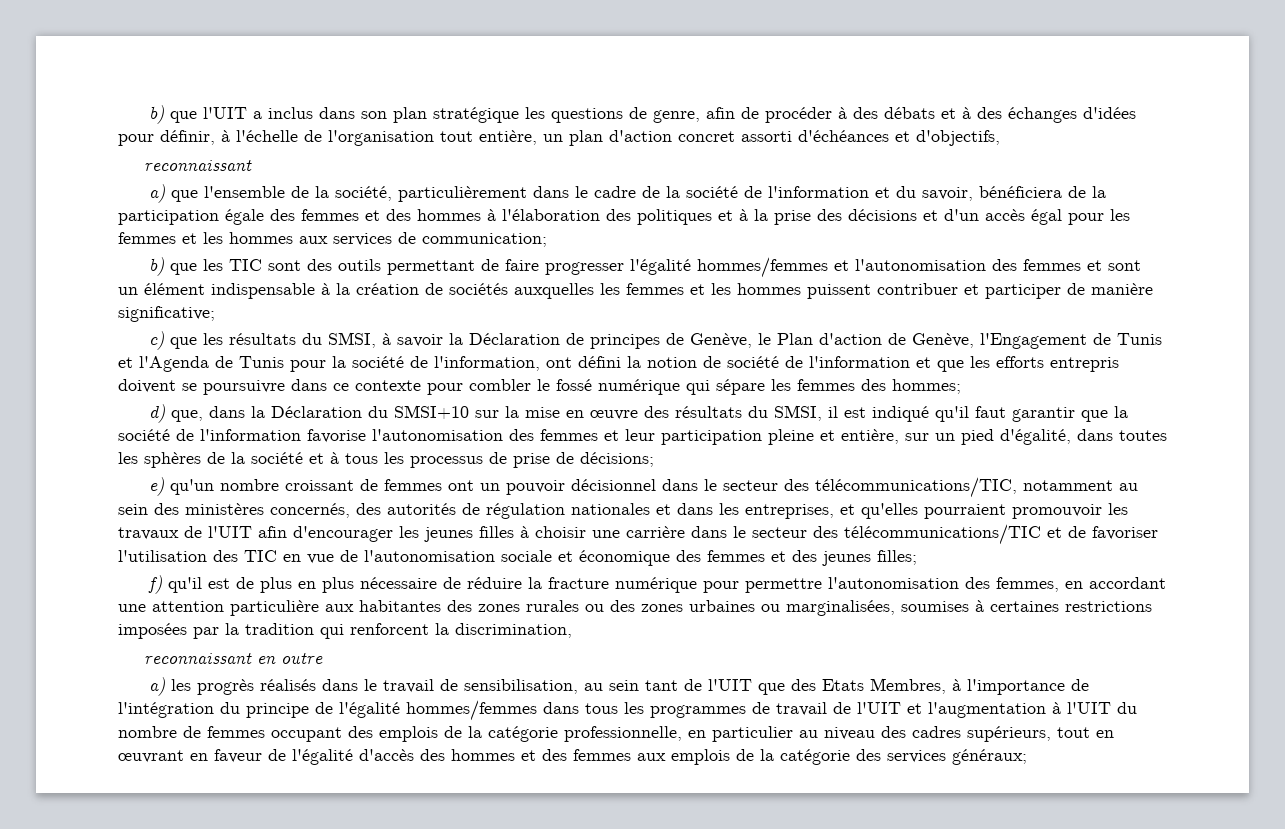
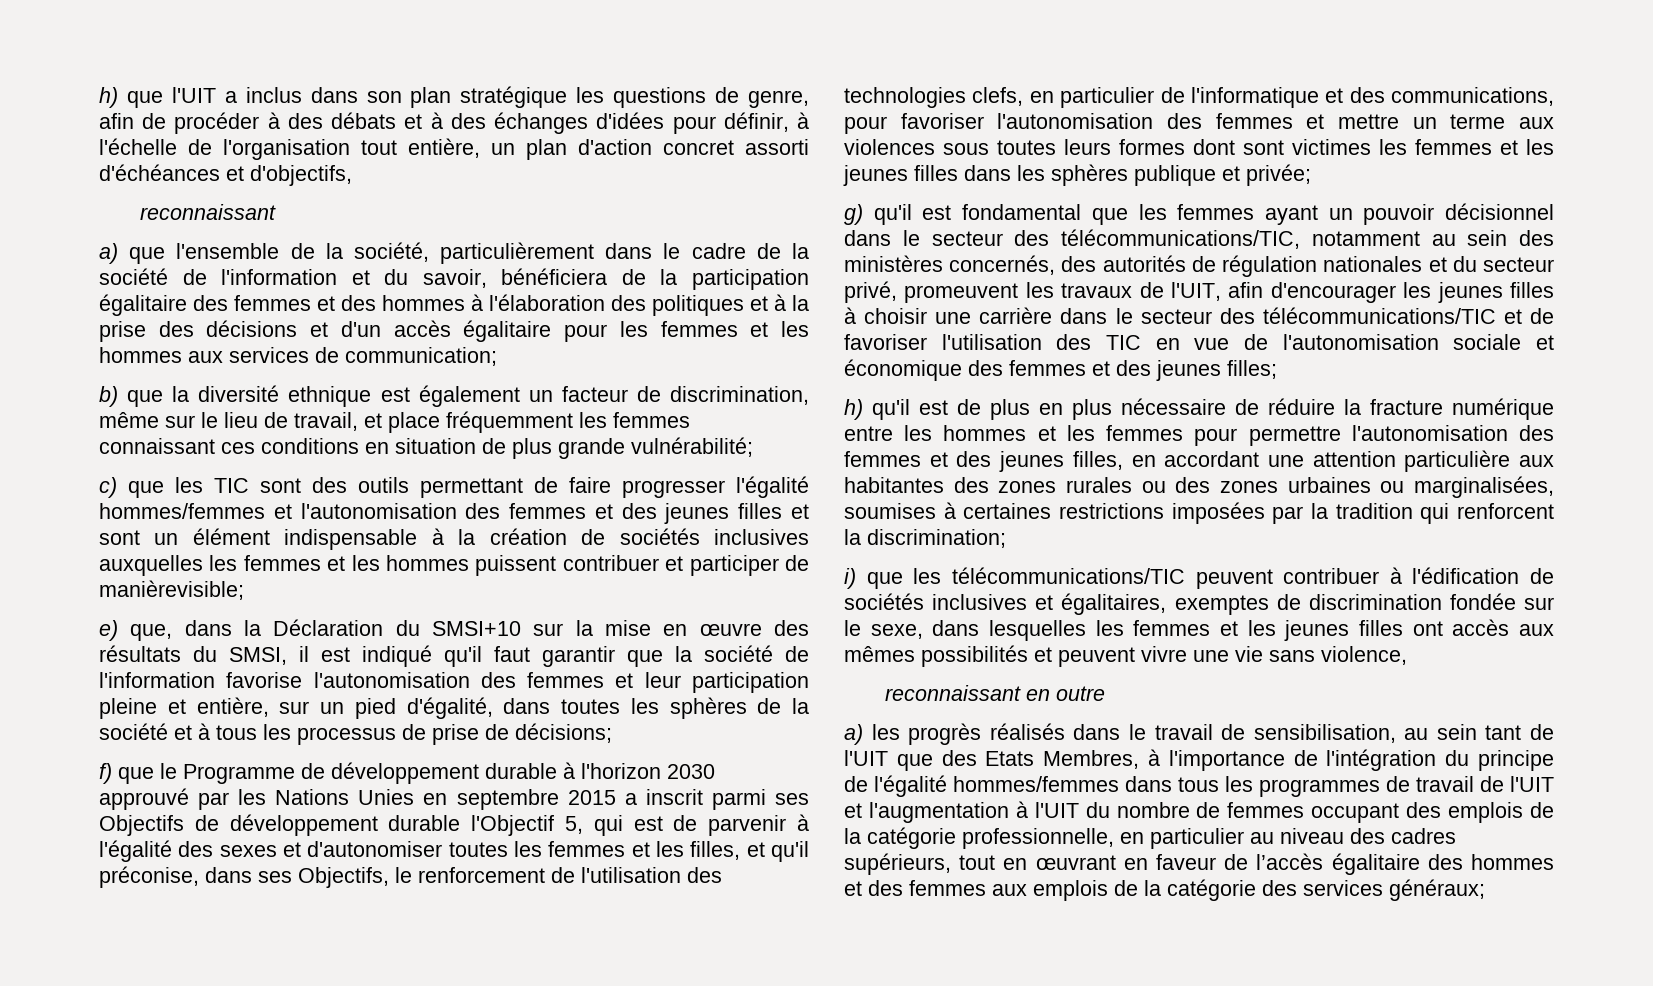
- b) que l'UIT a inclus dans son plan stratégique les questions de genre, afin de procéder à des débats et à des échanges d'idées pour définir, à l'échelle de l'organisation tout entière, un plan d'action concret assorti d'échéances et d'objectifs,
+ h) que l'UIT a inclus dans son plan stratégique les questions de genre, afin de procéder à des débats et à des échanges d'idées pour définir, à l'échelle de l'organisation tout entière, un plan d'action concret assorti d'échéances et d'objectifs,
- a) que l'ensemble de la société, particulièrement dans le cadre de la société de l'information et du savoir, bénéficiera de la participation égale des femmes et des hommes à l'élaboration des politiques et à la prise des décisions et d'un accès égal pour les femmes et les hommes aux services de communication;
+ a) que l'ensemble de la société, particulièrement dans le cadre de la société de l'information et du savoir, bénéficiera de la participation égalitaire des femmes et des hommes à l'élaboration des politiques et à la prise des décisions et d'un accès égalitaire pour les femmes et les hommes aux services de communication;
- b) que les TIC sont des outils permettant de faire progresser l'égalité hommes/femmes et l'autonomisation des femmes et sont un élément indispensable à la création de sociétés auxquelles les femmes et les hommes puissent contribuer et participer de manière significative;
- c) que les résultats du SMSI, à savoir la Déclaration de principes de Genève, le Plan d'action de Genève, l'Engagement de Tunis et l'Agenda de Tunis pour la société de l'information, ont défini la notion de société de l'information et que les efforts entrepris doivent se poursuivre dans ce contexte pour combler le fossé numérique qui sépare les femmes des hommes;
- d) que, dans la Déclaration du SMSI+10 sur la mise en œuvre des résultats du SMSI, il est indiqué qu'il faut garantir que la société de l'information favorise l'autonomisation des femmes et leur participation pleine et entière, sur un pied d'égalité, dans toutes les sphères de la société et à tous les processus de prise de décisions;
+ b) que la diversité ethnique est également un facteur de discrimination, même sur le lieu de travail, et place fréquemment les femmes connaissant ces conditions en situation de plus grande vulnérabilité;
+ c) que les TIC sont des outils permettant de faire progresser l'égalité hommes/femmes et l'autonomisation des femmes et des jeunes filles et sont un élément indispensable à la création de sociétés inclusives auxquelles les femmes et les hommes puissent contribuer et participer de manièrevisible;
+ e) que, dans la Déclaration du SMSI+10 sur la mise en œuvre des résultats du SMSI, il est indiqué qu'il faut garantir que la société de l'information favorise l'autonomisation des femmes et leur participation pleine et entière, sur un pied d'égalité, dans toutes les sphères de la société et à tous les processus de prise de décisions;
- e) qu'un nombre croissant de femmes ont un pouvoir décisionnel dans le secteur des télécommunications/TIC, notamment au sein des ministères concernés, des autorités de régulation nationales et dans les entreprises, et qu'elles pourraient promouvoir les travaux de l'UIT afin d'encourager les jeunes filles à choisir une carrière dans le secteur des télécommunications/TIC et de favoriser l'utilisation des TIC en vue de l'autonomisation sociale et économique des femmes et des jeunes filles;
+ f) que le Programme de développement durable à l'horizon 2030 approuvé par les Nations Unies en septembre 2015 a inscrit parmi ses Objectifs de développement durable l'Objectif 5, qui est de parvenir à l'égalité des sexes et d'autonomiser toutes les femmes et les filles, et qu'il préconise, dans ses Objectifs, le renforcement de l'utilisation des technologies clefs, en particulier de l'informatique et des communications, pour favoriser l'autonomisation des femmes et mettre un terme aux violences sous toutes leurs formes dont sont victimes les femmes et les jeunes filles dans les sphères publique et privée;
+ g) qu'il est fondamental que les femmes ayant un pouvoir décisionnel dans le secteur des télécommunications/TIC, notamment au sein des ministères concernés, des autorités de régulation nationales et du secteur privé, promeuvent les travaux de l'UIT, afin d'encourager les jeunes filles à choisir une carrière dans le secteur des télécommunications/TIC et de favoriser l'utilisation des TIC en vue de l'autonomisation sociale et économique des femmes et des jeunes filles;
- f) qu'il est de plus en plus nécessaire de réduire la fracture numérique pour permettre l'autonomisation des femmes, en accordant une attention particulière aux habitantes des zones rurales ou des zones urbaines ou marginalisées, soumises à certaines restrictions imposées par la tradition qui renforcent la discrimination,
+ h) qu'il est de plus en plus nécessaire de réduire la fracture numérique entre les hommes et les femmes pour permettre l'autonomisation des femmes et des jeunes filles, en accordant une attention particulière aux habitantes des zones rurales ou des zones urbaines ou marginalisées, soumises à certaines restrictions imposées par la tradition qui renforcent la discrimination;
+ i) que les télécommunications/TIC peuvent contribuer à l'édification de sociétés inclusives et égalitaires, exemptes de discrimination fondée sur le sexe, dans lesquelles les femmes et les jeunes filles ont accès aux mêmes possibilités et peuvent vivre une vie sans violence,
- a) les progrès réalisés dans le travail de sensibilisation, au sein tant de l'UIT que des Etats Membres, à l'importance de l'intégration du principe de l'égalité hommes/femmes dans tous les programmes de travail de l'UIT et l'augmentation à l'UIT du nombre de femmes occupant des emplois de la catégorie professionnelle, en particulier au niveau des cadres supérieurs, tout en œuvrant en faveur de l'égalité d'accès des hommes et des femmes aux emplois de la catégorie des services généraux;
+ a) les progrès réalisés dans le travail de sensibilisation, au sein tant de l'UIT que des Etats Membres, à l'importance de l'intégration du principe de l'égalité hommes/femmes dans tous les programmes de travail de l'UIT et l'augmentation à l'UIT du nombre de femmes occupant des emplois de la catégorie professionnelle, en particulier au niveau des cadres supérieurs, tout en œuvrant en faveur de l’accès égalitaire des hommes et des femmes aux emplois de la catégorie des services généraux;

